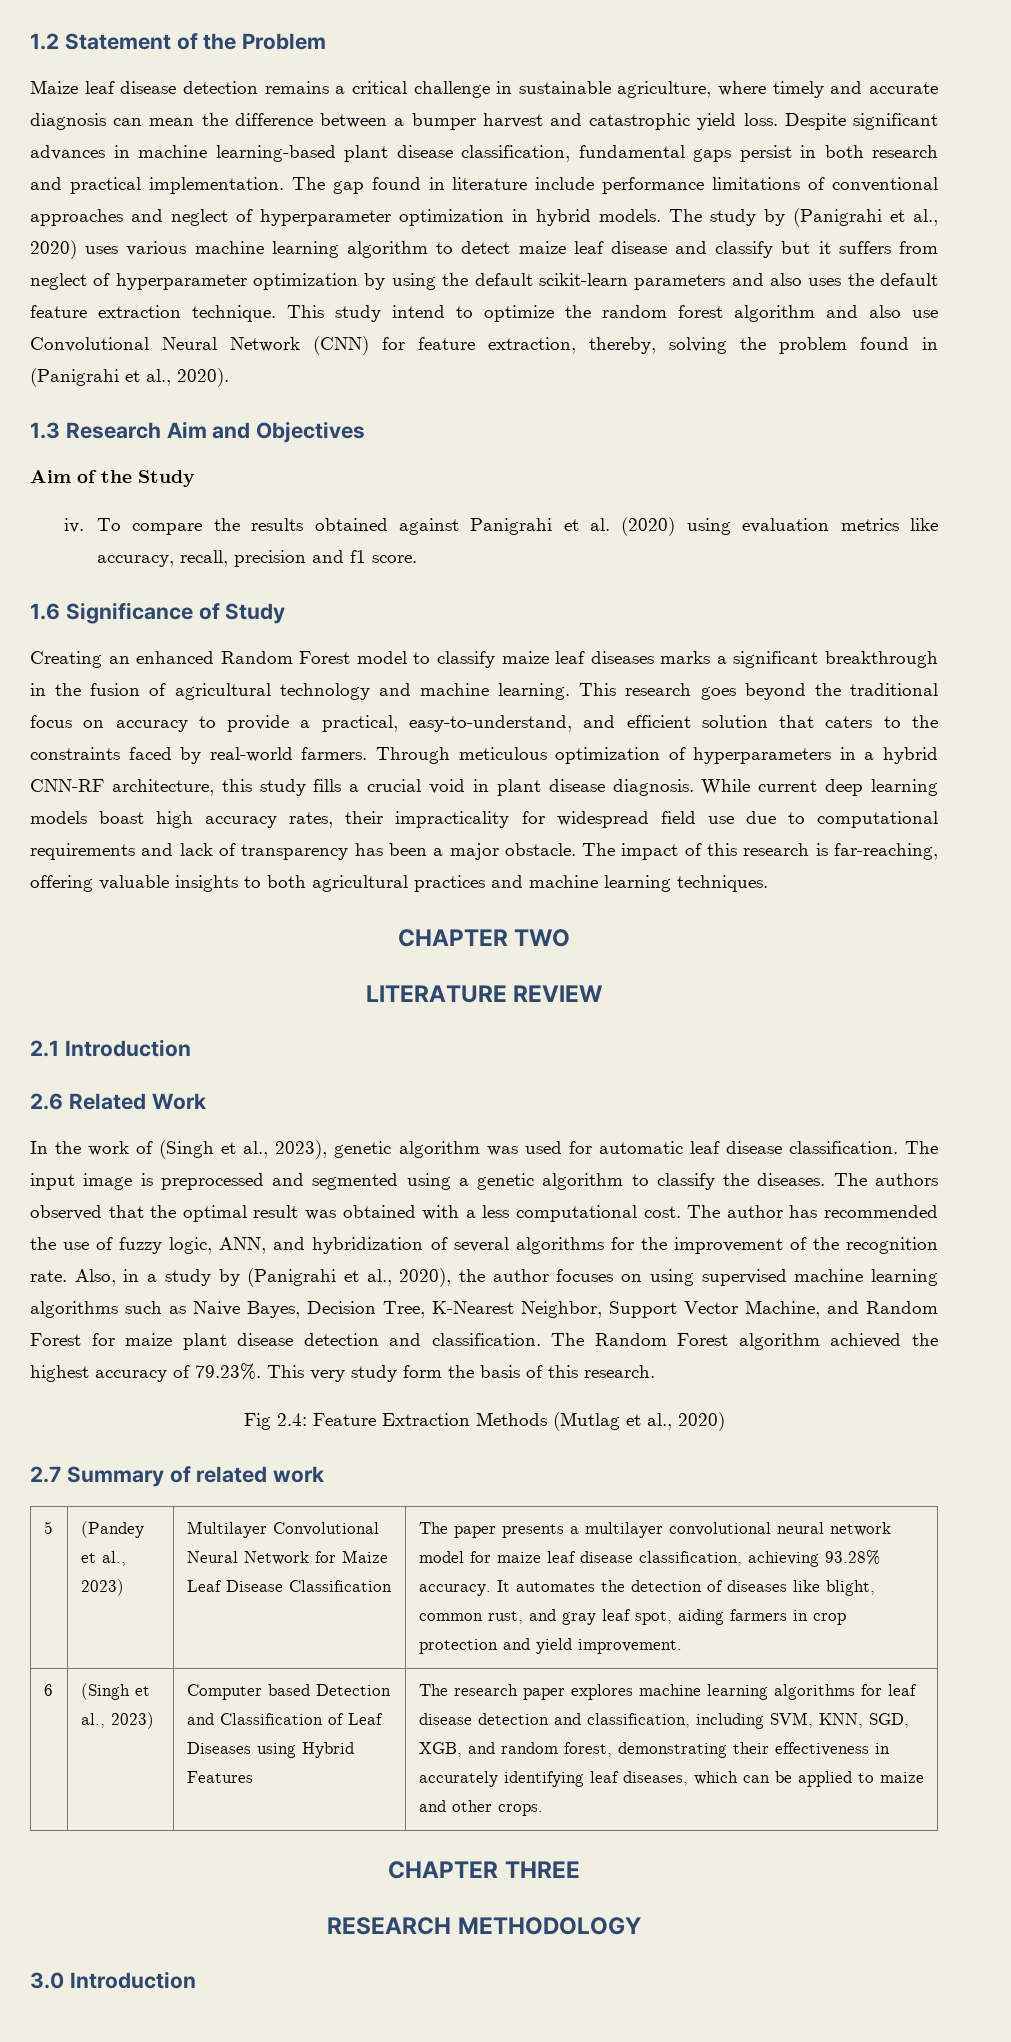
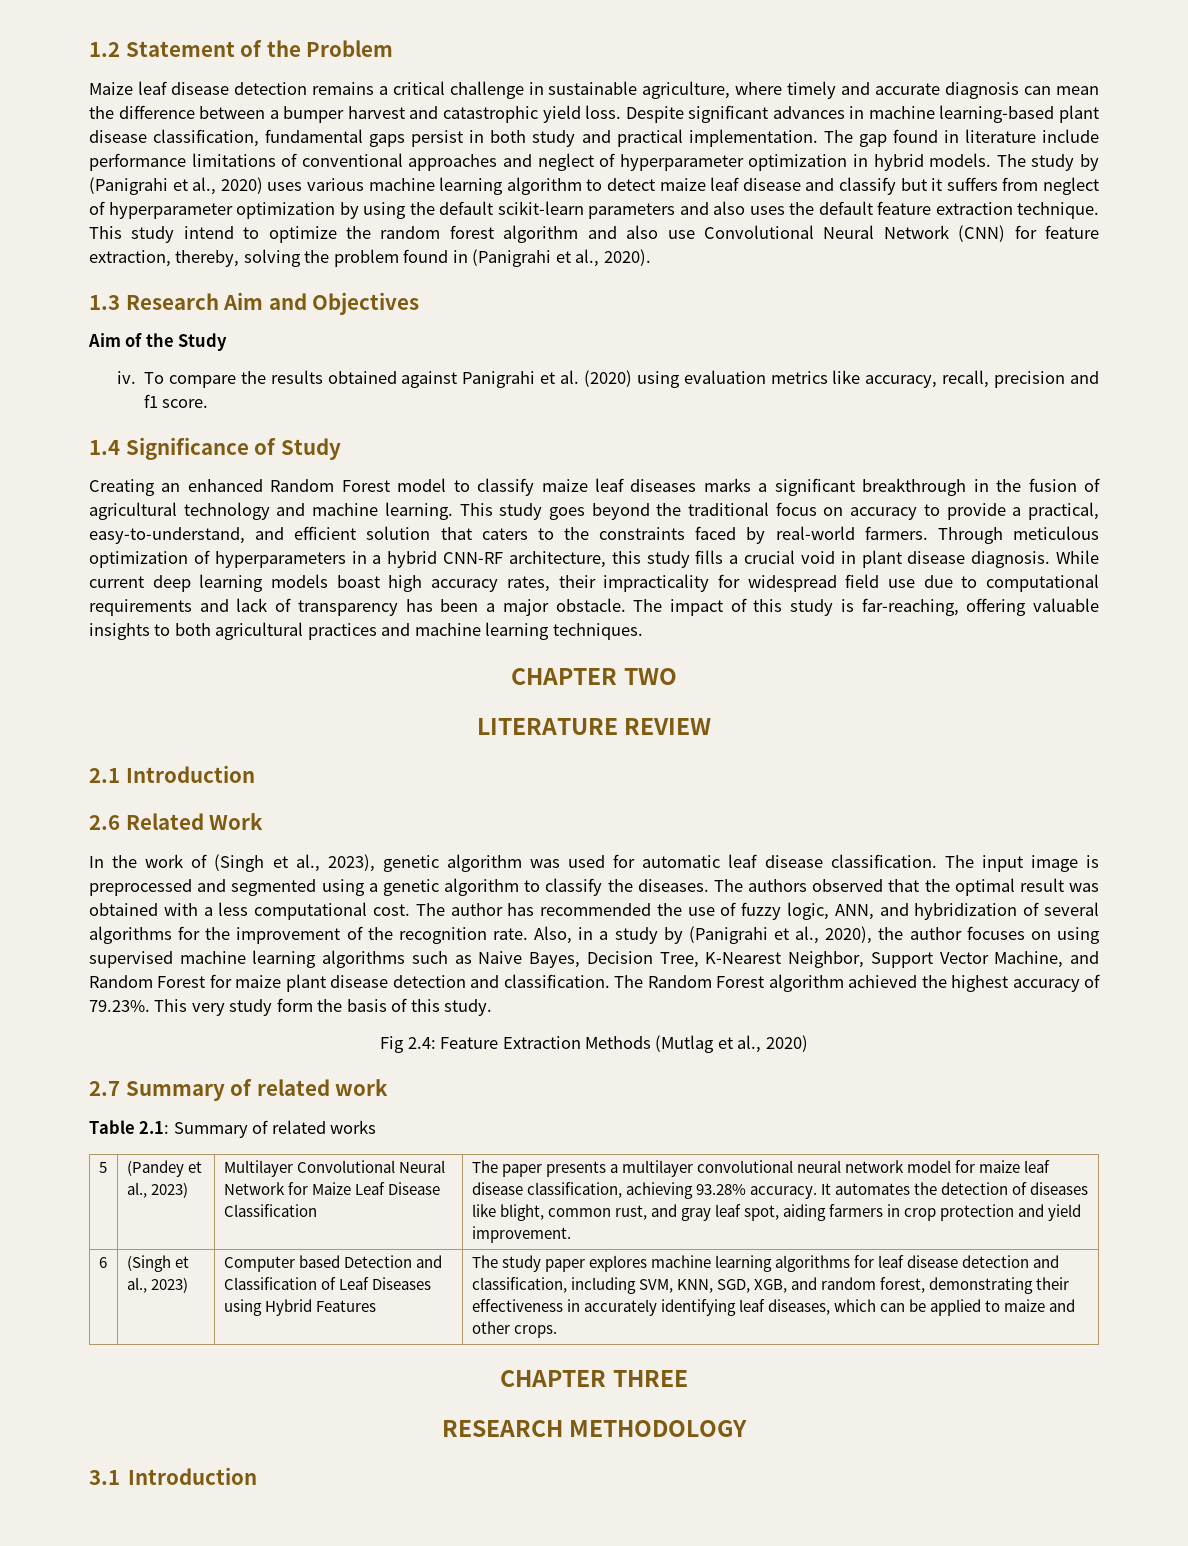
- Despite significant advances in machine learning-based plant disease classification, fundamental gaps persist in both research and practical implementation.
+ Despite significant advances in machine learning-based plant disease classification, fundamental gaps persist in both study and practical implementation.
- 1.6 Significance of Study
+ 1.4 Significance of Study
- This research goes beyond the traditional focus on accuracy to provide a practical, easy-to-understand, and efficient solution that caters to the constraints faced by real-world farmers.
+ This study goes beyond the traditional focus on accuracy to provide a practical, easy-to-understand, and efficient solution that caters to the constraints faced by real-world farmers.
- The impact of this research is far-reaching, offering valuable insights to both agricultural practices and machine learning techniques.
+ The impact of this study is far-reaching, offering valuable insights to both agricultural practices and machine learning techniques.
- The Random Forest algorithm achieved the highest accuracy of 79.23%. This very study form the basis of this research.
+ The Random Forest algorithm achieved the highest accuracy of 79.23%. This very study form the basis of this study.
+ Table 2.1: Summary of related works
- The research paper explores machine learning algorithms for leaf disease detection and classification, including SVM, KNN, SGD, XGB, and random forest, demonstrating their effectiveness in accurately identifying leaf diseases, which can be applied to maize and other crops.
+ The study paper explores machine learning algorithms for leaf disease detection and classification, including SVM, KNN, SGD, XGB, and random forest, demonstrating their effectiveness in accurately identifying leaf diseases, which can be applied to maize and other crops.
- 3.0 Introduction
+ 3.1 Introduction

